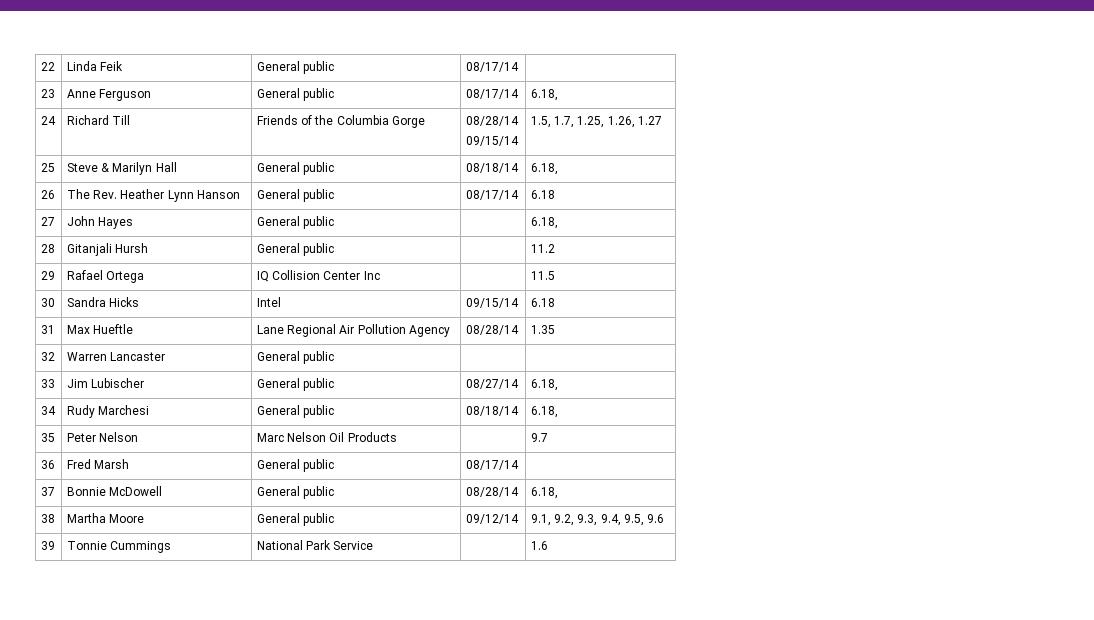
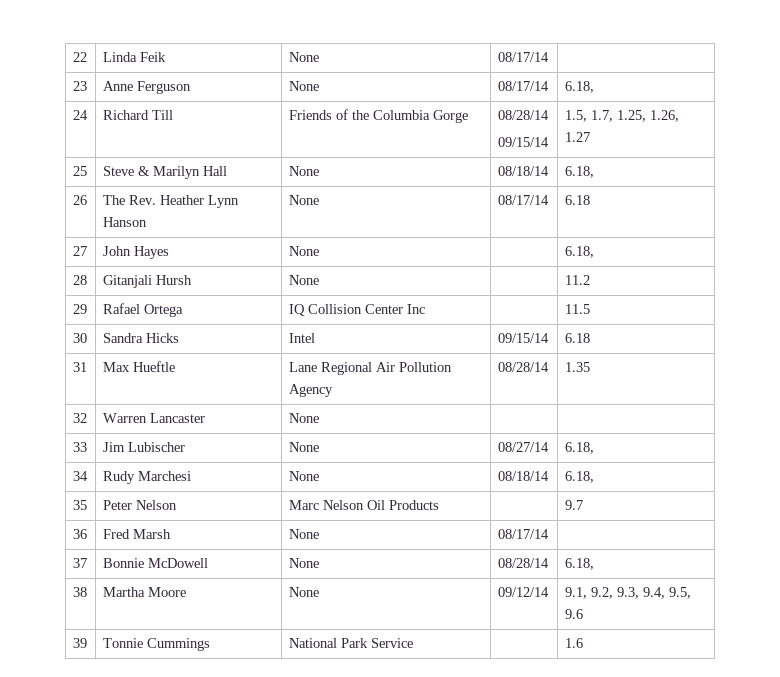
- 22 | Linda Feik | General public | 08/17/14 |
+ 22 | Linda Feik | None | 08/17/14 |
- 23 | Anne Ferguson | General public | 08/17/14 | 6.18,
+ 23 | Anne Ferguson | None | 08/17/14 | 6.18,
- 25 | Steve & Marilyn Hall | General public | 08/18/14 | 6.18,
+ 25 | Steve & Marilyn Hall | None | 08/18/14 | 6.18,
- 26 | The Rev. Heather Lynn Hanson | General public | 08/17/14 | 6.18
+ 26 | The Rev. Heather Lynn Hanson | None | 08/17/14 | 6.18
- 27 | John Hayes | General public | | 6.18,
+ 27 | John Hayes | None | | 6.18,
- 28 | Gitanjali Hursh | General public | | 11.2
+ 28 | Gitanjali Hursh | None | | 11.2
- 32 | Warren Lancaster | General public | |
+ 32 | Warren Lancaster | None | |
- 33 | Jim Lubischer | General public | 08/27/14 | 6.18,
+ 33 | Jim Lubischer | None | 08/27/14 | 6.18,
- 34 | Rudy Marchesi | General public | 08/18/14 | 6.18,
+ 34 | Rudy Marchesi | None | 08/18/14 | 6.18,
- 36 | Fred Marsh | General public | 08/17/14 |
+ 36 | Fred Marsh | None | 08/17/14 |
- 37 | Bonnie McDowell | General public | 08/28/14 | 6.18,
+ 37 | Bonnie McDowell | None | 08/28/14 | 6.18,
- 38 | Martha Moore | General public | 09/12/14 | 9.1, 9.2, 9.3, 9.4, 9.5, 9.6
+ 38 | Martha Moore | None | 09/12/14 | 9.1, 9.2, 9.3, 9.4, 9.5, 9.6

